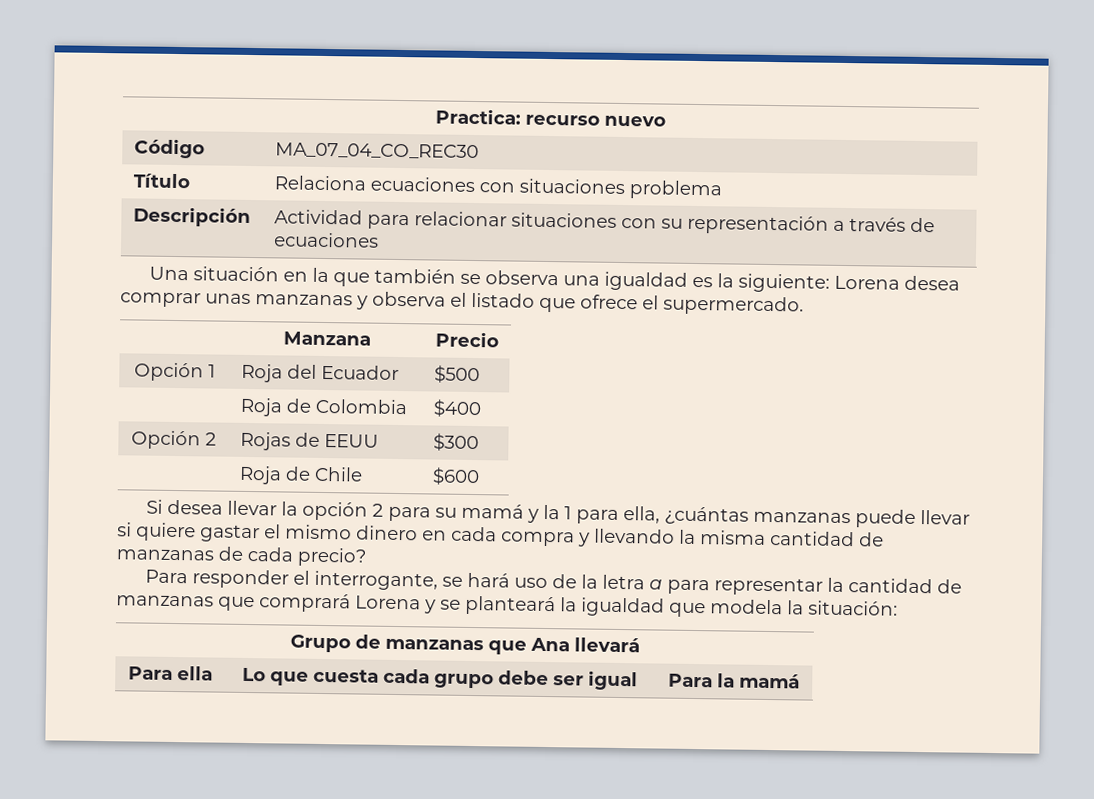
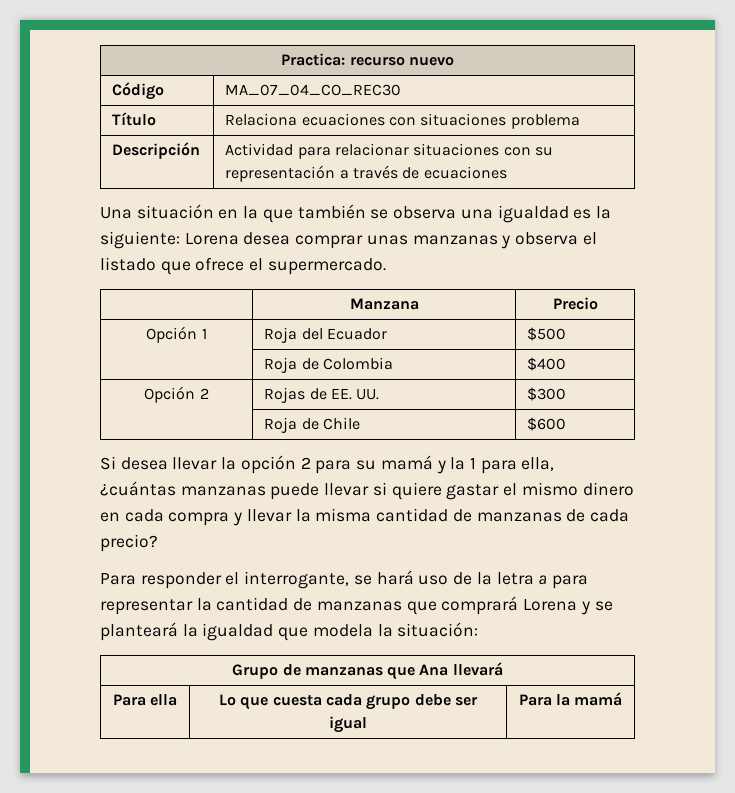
- Opción 2 | Rojas de EEUU | $300
+ Opción 2 | Rojas de EE. UU. | $300
- Si desea llevar la opción 2 para su mamá y la 1 para ella, ¿cuántas manzanas puede llevar si quiere gastar el mismo dinero en cada compra y llevando la misma cantidad de manzanas de cada precio?
+ Si desea llevar la opción 2 para su mamá y la 1 para ella, ¿cuántas manzanas puede llevar si quiere gastar el mismo dinero en cada compra y llevar la misma cantidad de manzanas de cada precio?

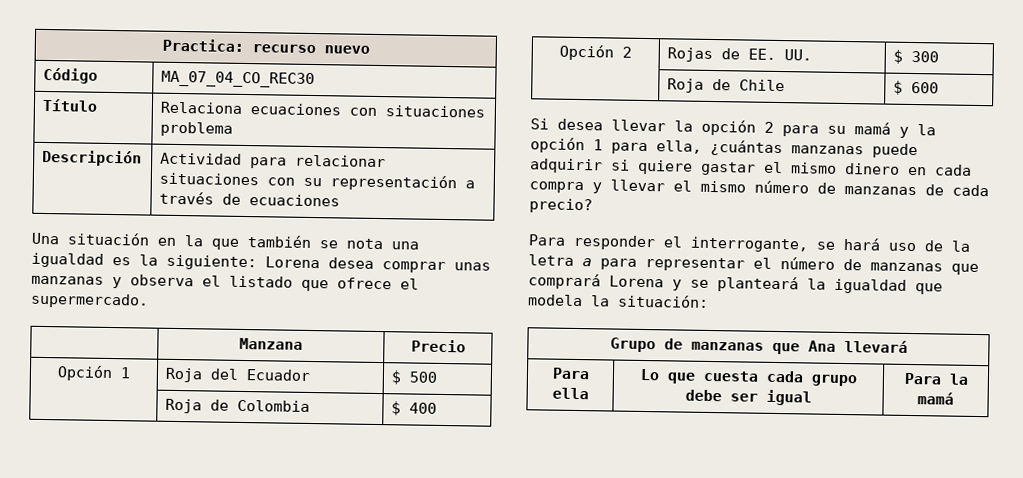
- Una situación en la que también se observa una igualdad es la siguiente: Lorena desea comprar unas manzanas y observa el listado que ofrece el supermercado.
+ Una situación en la que también se nota una igualdad es la siguiente: Lorena desea comprar unas manzanas y observa el listado que ofrece el supermercado.
- Opción 1 | Roja del Ecuador | $500
+ Opción 1 | Roja del Ecuador | $ 500
- | Roja de Colombia | $400
+ | Roja de Colombia | $ 400
- Opción 2 | Rojas de EE. UU. | $300
+ Opción 2 | Rojas de EE. UU. | $ 300
- | Roja de Chile | $600
+ | Roja de Chile | $ 600
- Si desea llevar la opción 2 para su mamá y la 1 para ella, ¿cuántas manzanas puede llevar si quiere gastar el mismo dinero en cada compra y llevar la misma cantidad de manzanas de cada precio?
+ Si desea llevar la opción 2 para su mamá y la opción 1 para ella, ¿cuántas manzanas puede adquirir si quiere gastar el mismo dinero en cada compra y llevar el mismo número de manzanas de cada precio?
- Para responder el interrogante, se hará uso de la letra a para representar la cantidad de manzanas que comprará Lorena y se planteará la igualdad que modela la situación:
+ Para responder el interrogante, se hará uso de la letra a para representar el número de manzanas que comprará Lorena y se planteará la igualdad que modela la situación:

